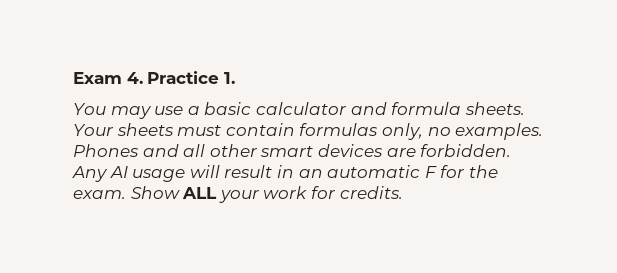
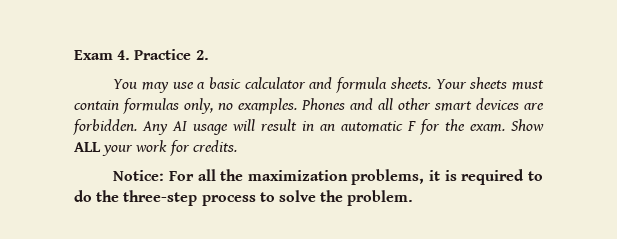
- Exam 4. Practice 1.
+ Exam 4. Practice 2.
+ Notice: For all the maximization problems, it is required to do the three-step process to solve the problem.

